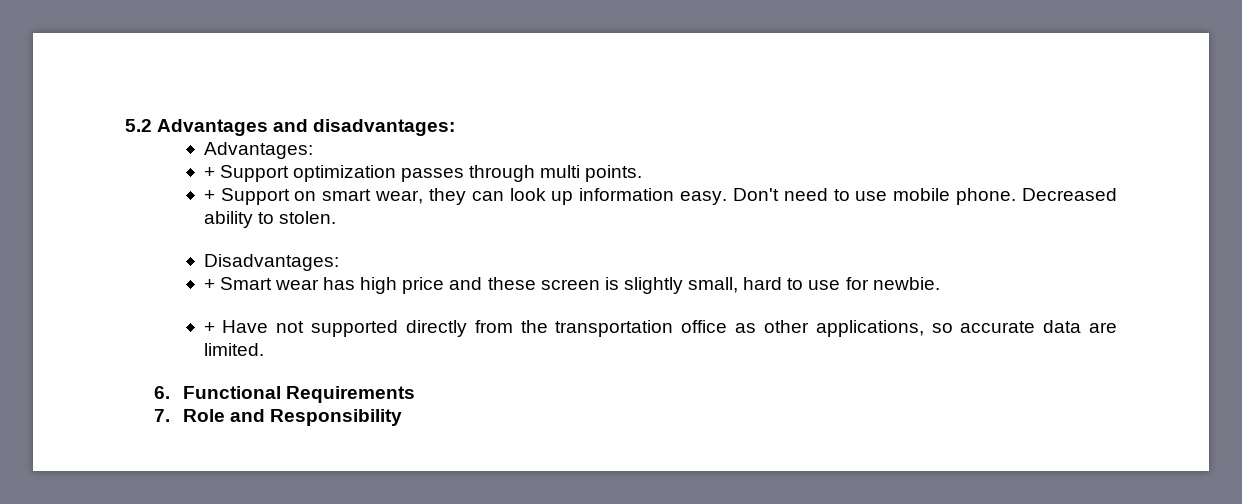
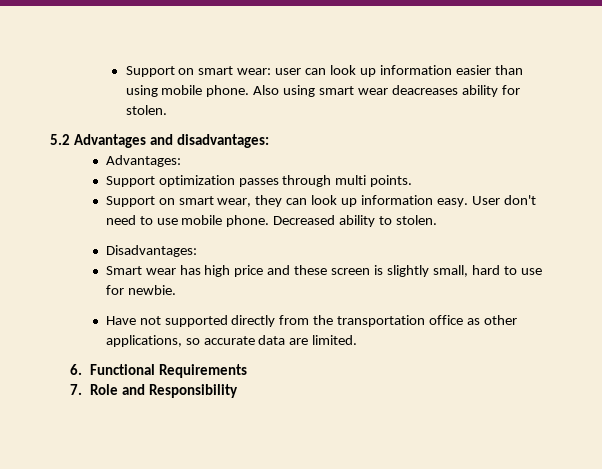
+ Support on smart wear: user can look up information easier than using mobile phone. Also using smart wear deacreases ability for stolen.
- + Support optimization passes through multi points.
+ Support optimization passes through multi points.
- + Support on smart wear, they can look up information easy.
+ Support on smart wear, they can look up information easy.
- Don't need to use mobile phone.
+ User don't need to use mobile phone.
- + Smart wear has high price and these screen is slightly small, hard to use for newbie.
+ Smart wear has high price and these screen is slightly small, hard to use for newbie.
- + Have not supported directly from the transportation office as other applications, so accurate data are limited.
+ Have not supported directly from the transportation office as other applications, so accurate data are limited.

